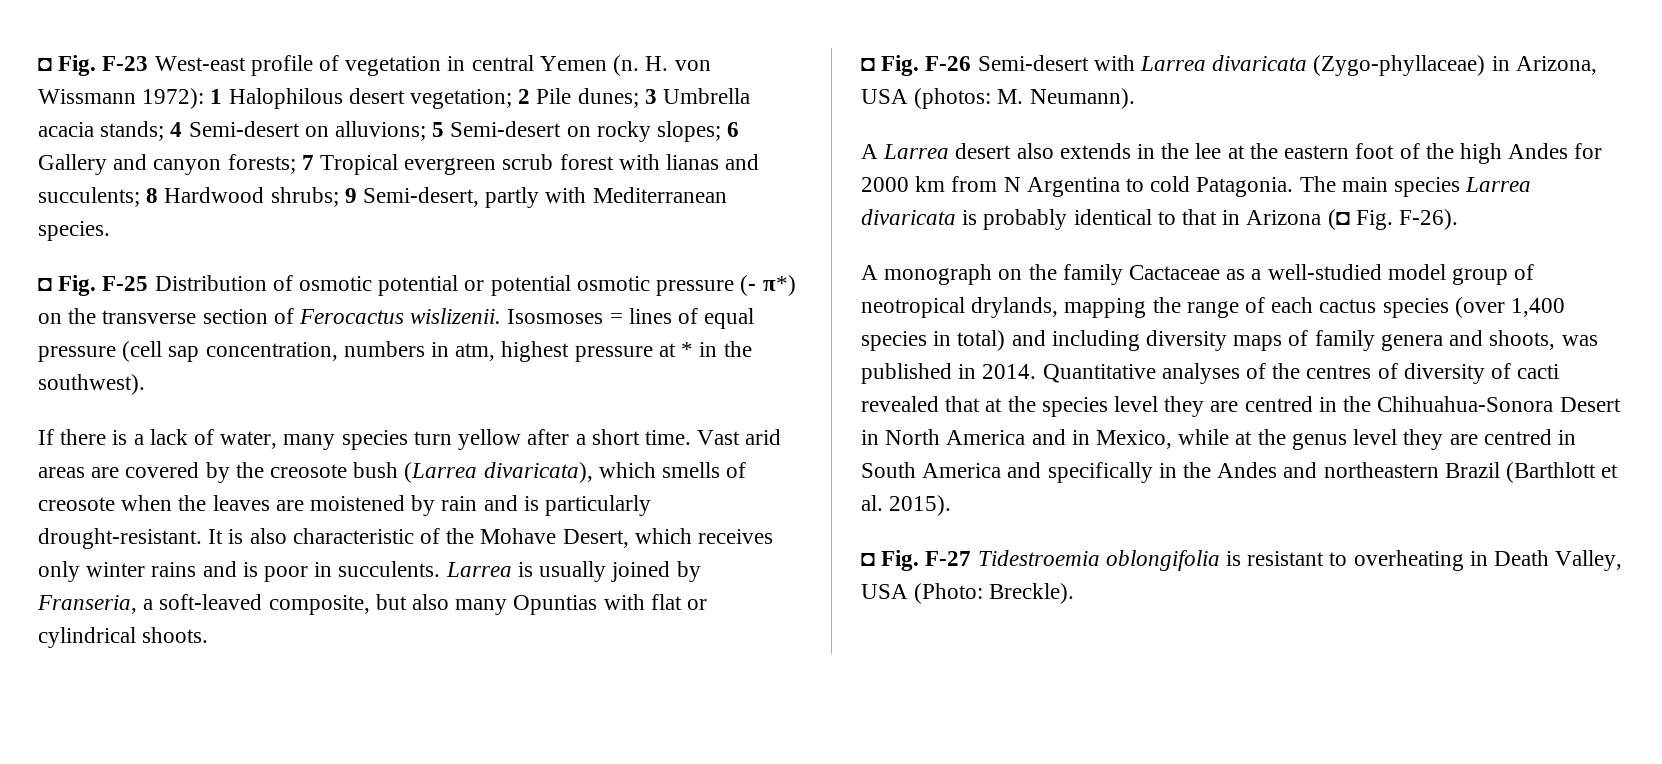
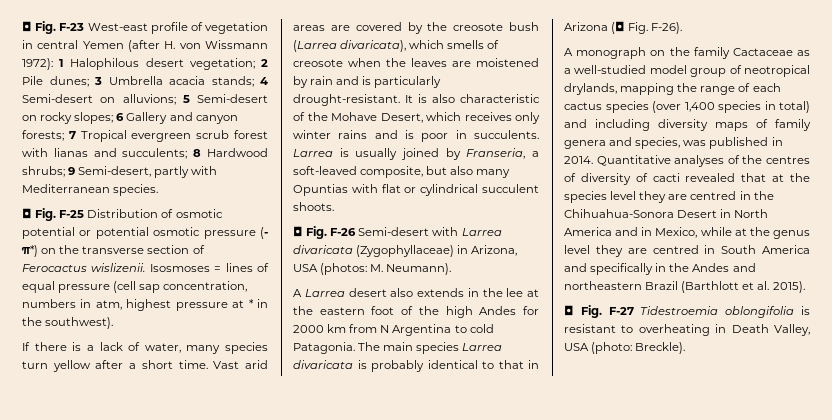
- ◘ Fig. F-23 West-east profile of vegetation in central Yemen (n. H. von Wissmann 1972): 1 Halophilous desert vegetation; 2 Pile dunes; 3 Umbrella acacia stands; 4 Semi-desert on alluvions; 5 Semi-desert on rocky slopes; 6 Gallery and canyon forests; 7 Tropical evergreen scrub forest with lianas and succulents; 8 Hardwood shrubs; 9 Semi-desert, partly with Mediterranean species.
+ ◘ Fig. F-23 West-east profile of vegetation in central Yemen (after H. von Wissmann 1972): 1 Halophilous desert vegetation; 2 Pile dunes; 3 Umbrella acacia stands; 4 Semi-desert on alluvions; 5 Semi-desert on rocky slopes; 6 Gallery and canyon forests; 7 Tropical evergreen scrub forest with lianas and succulents; 8 Hardwood shrubs; 9 Semi-desert, partly with Mediterranean species.
- Larrea is usually joined by Franseria, a soft-leaved composite, but also many Opuntias with flat or cylindrical shoots.
+ Larrea is usually joined by Franseria, a soft-leaved composite, but also many Opuntias with flat or cylindrical succulent shoots.
- ◘ Fig. F-26 Semi-desert with Larrea divaricata (Zygo-phyllaceae) in Arizona, USA (photos: M. Neumann).
+ ◘ Fig. F-26 Semi-desert with Larrea divaricata (Zygophyllaceae) in Arizona, USA (photos: M. Neumann).
- A monograph on the family Cactaceae as a well-studied model group of neotropical drylands, mapping the range of each cactus species (over 1,400 species in total) and including diversity maps of family genera and shoots, was published in 2014.
+ A monograph on the family Cactaceae as a well-studied model group of neotropical drylands, mapping the range of each cactus species (over 1,400 species in total) and including diversity maps of family genera and species, was published in 2014.
- ◘ Fig. F-27 Tidestroemia oblongifolia is resistant to overheating in Death Valley, USA (Photo: Breckle).
+ ◘ Fig. F-27 Tidestroemia oblongifolia is resistant to overheating in Death Valley, USA (photo: Breckle).

